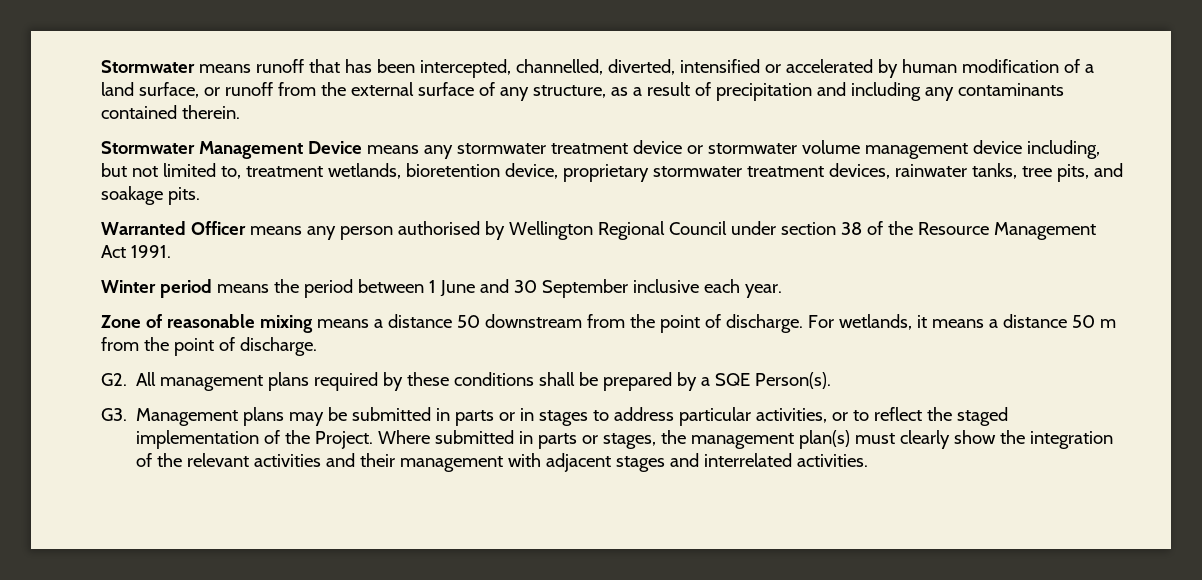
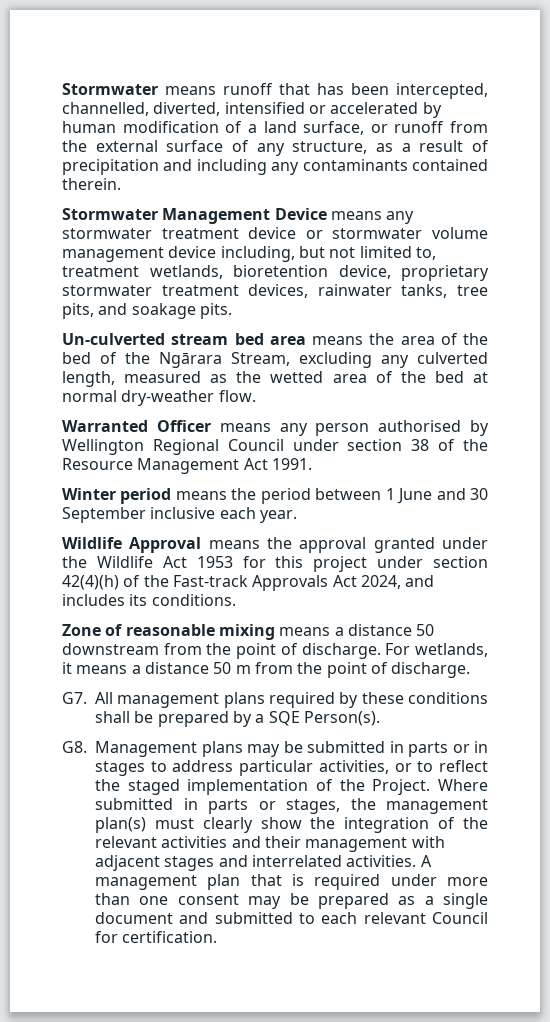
+ Un-culverted stream bed area means the area of the bed of the Ngārara Stream, excluding any culverted length, measured as the wetted area of the bed at normal dry-weather flow.
+ Wildlife Approval means the approval granted under the Wildlife Act 1953 for this project under section 42(4)(h) of the Fast-track Approvals Act 2024, and includes its conditions.
- G2. All management plans required by these conditions shall be prepared by a SQE Person(s).
+ G7. All management plans required by these conditions shall be prepared by a SQE Person(s).
- G3. Management plans may be submitted in parts or in stages to address particular activities, or to reflect the staged implementation of the Project.
+ G8. Management plans may be submitted in parts or in stages to address particular activities, or to reflect the staged implementation of the Project.
+ A management plan that is required under more than one consent may be prepared as a single document and submitted to each relevant Council for certification.

